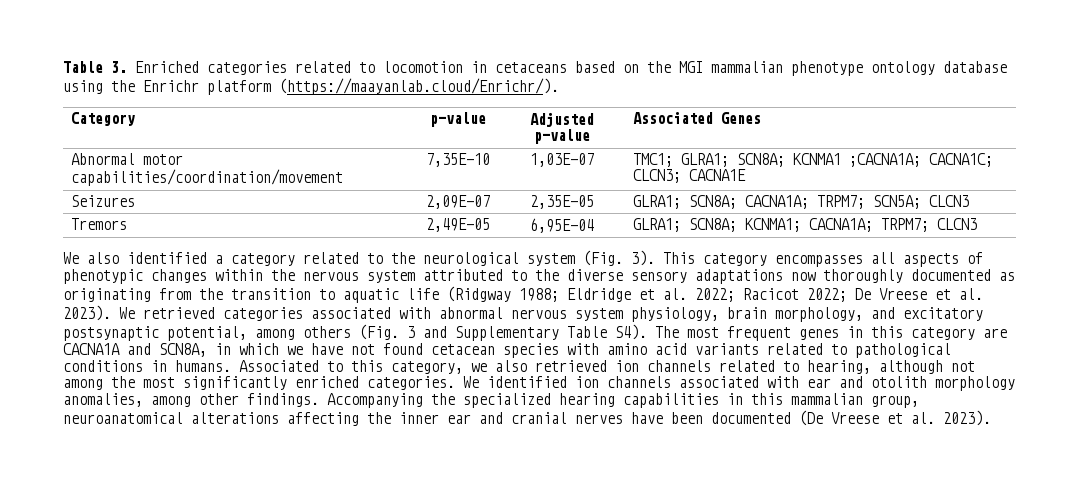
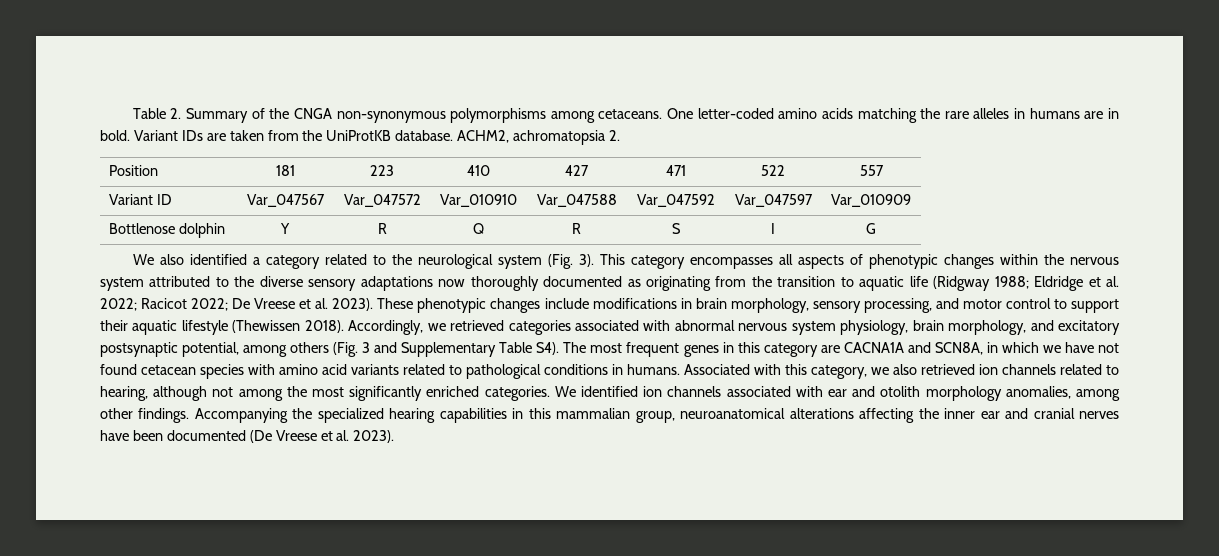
- Table 3. Enriched categories related to locomotion in cetaceans based on the MGI mammalian phenotype ontology database using the Enrichr platform (https://maayanlab.cloud/Enrichr/).
- Category | p-value | Adjusted p-value | Associated Genes
- Abnormal motor capabilities/coordination/movement | 7,35E-10 | 1,03E-07 | TMC1; GLRA1; SCN8A; KCNMA1 ;CACNA1A; CACNA1C; CLCN3; CACNA1E
- Seizures | 2,09E-07 | 2,35E-05 | GLRA1; SCN8A; CACNA1A; TRPM7; SCN5A; CLCN3
- Tremors | 2,49E-05 | 6,95E-04 | GLRA1; SCN8A; KCNMA1; CACNA1A; TRPM7; CLCN3
+ Table 2. Summary of the CNGA non-synonymous polymorphisms among cetaceans. One letter-coded amino acids matching the rare alleles in humans are in bold. Variant IDs are taken from the UniProtKB database. ACHM2, achromatopsia 2.
+ Position | 181 | 223 | 410 | 427 | 471 | 522 | 557
+ Variant ID | Var_047567 | Var_047572 | Var_010910 | Var_047588 | Var_047592 | Var_047597 | Var_010909
+ Bottlenose dolphin | Y | R | Q | R | S | I | G
- We retrieved categories associated with abnormal nervous system physiology, brain morphology, and excitatory postsynaptic potential, among others (Fig. 3 and Supplementary Table S4). The most frequent genes in this category are CACNA1A and SCN8A, in which we have not found cetacean species with amino acid variants related to pathological conditions in humans.
+ These phenotypic changes include modifications in brain morphology, sensory processing, and motor control to support their aquatic lifestyle (Thewissen 2018). Accordingly, we retrieved categories associated with abnormal nervous system physiology, brain morphology, and excitatory postsynaptic potential, among others (Fig. 3 and Supplementary Table S4). The most frequent genes in this category are CACNA1A and SCN8A, in which we have not found cetacean species with amino acid variants related to pathological conditions in humans.
- Associated to this category, we also retrieved ion channels related to hearing, although not among the most significantly enriched categories.
+ Associated with this category, we also retrieved ion channels related to hearing, although not among the most significantly enriched categories.

